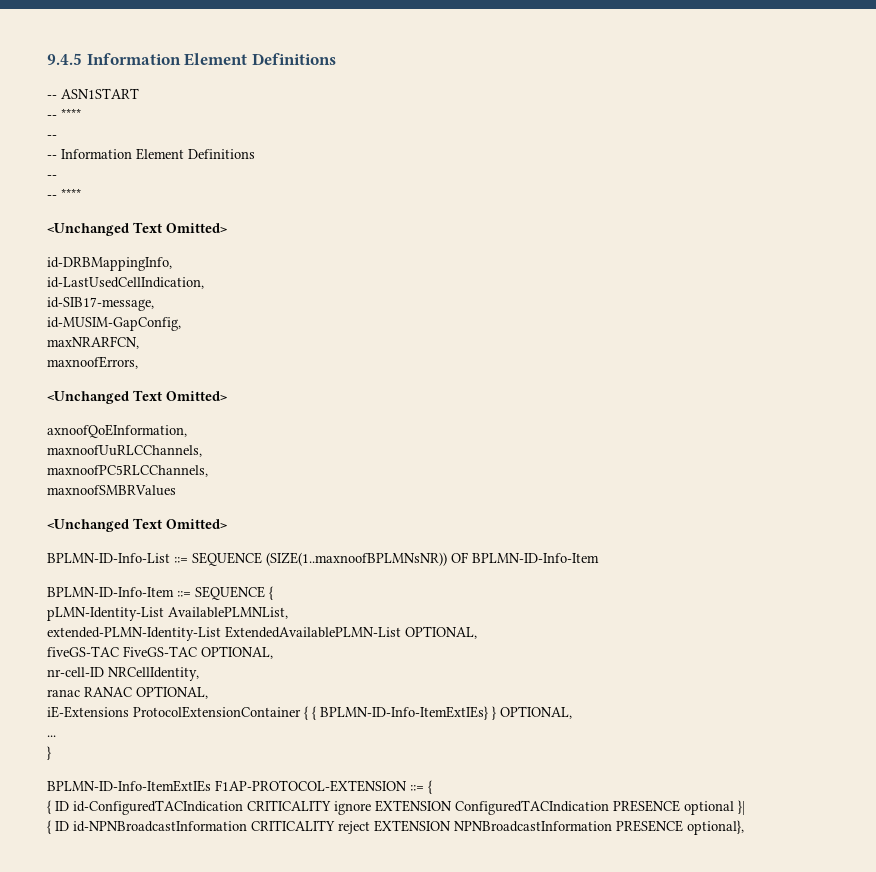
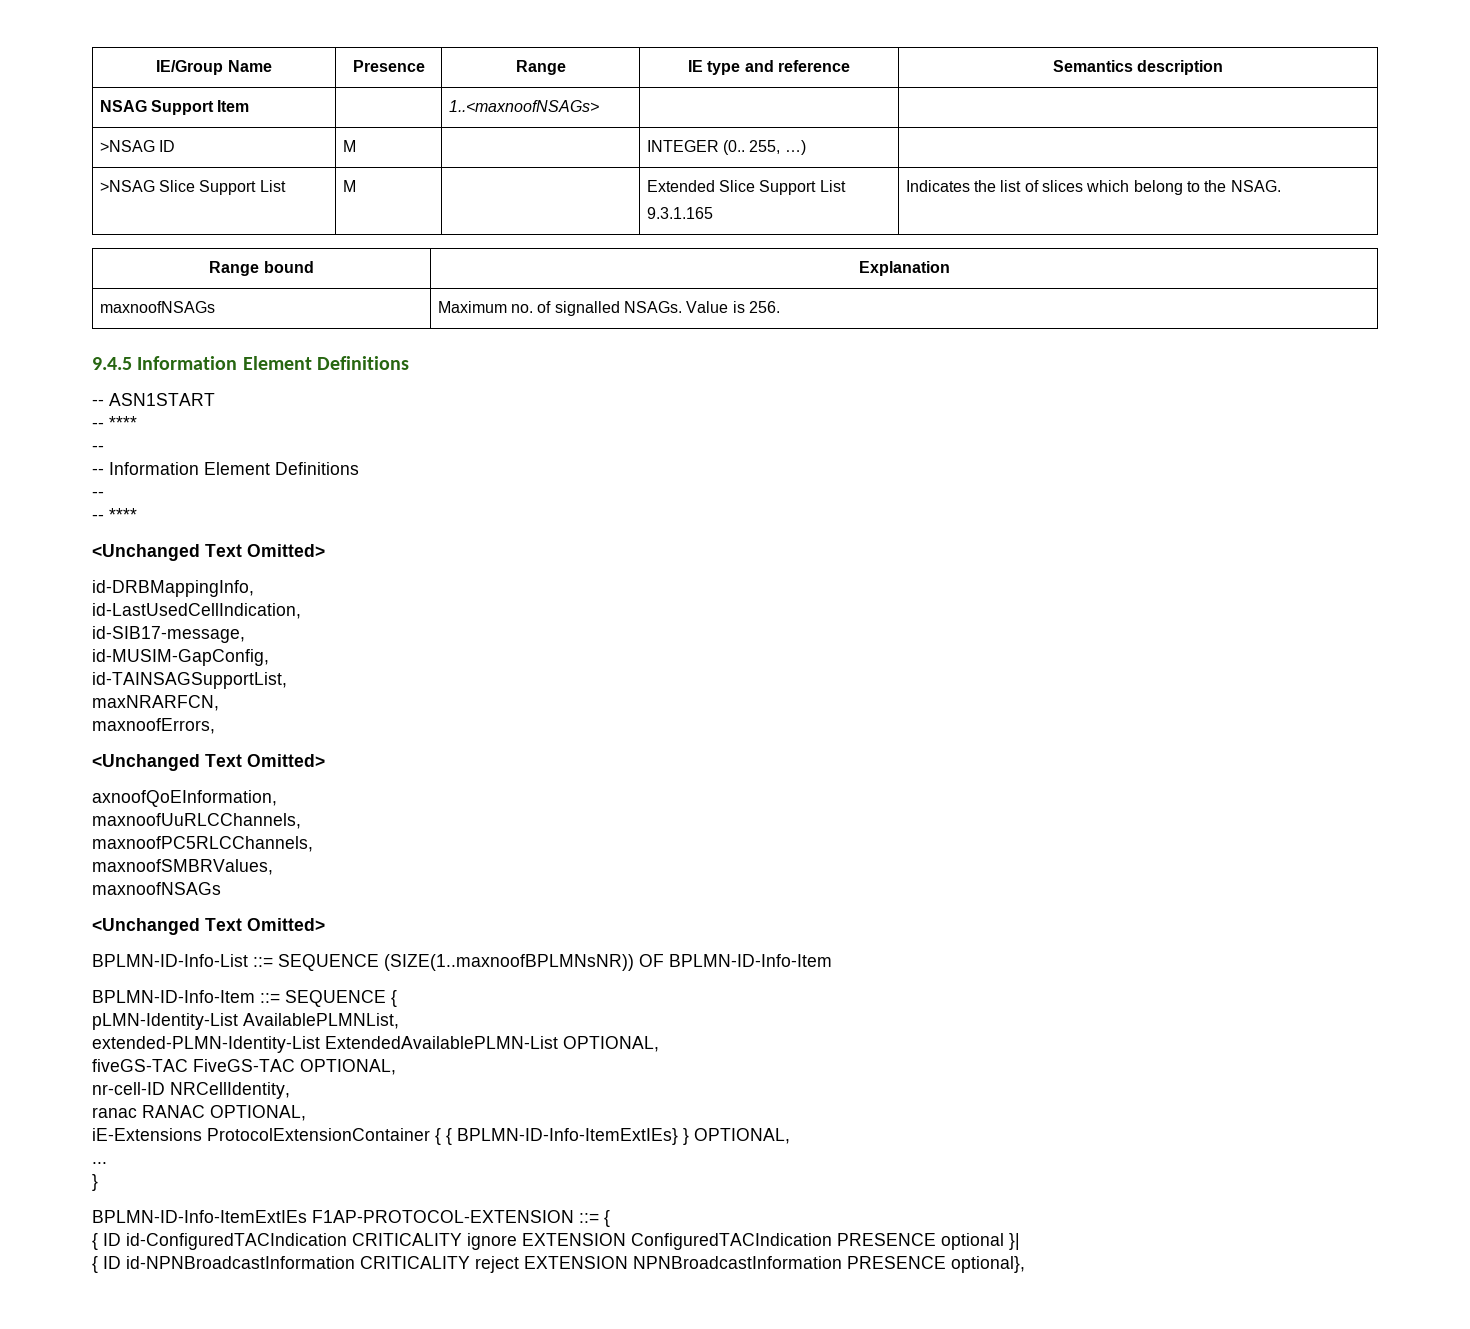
+ IE/Group Name | Presence | Range | IE type and reference | Semantics description
+ NSAG Support Item | | 1..<maxnoofNSAGs> | |
+ >NSAG ID | M | | INTEGER (0.. 255, …) |
+ >NSAG Slice Support List | M | | Extended Slice Support List
+ 9.3.1.165 | Indicates the list of slices which belong to the NSAG.
+ Range bound | Explanation
+ maxnoofNSAGs | Maximum no. of signalled NSAGs. Value is 256.
+ id-TAINSAGSupportList,
- maxnoofSMBRValues
+ maxnoofSMBRValues,
+ maxnoofNSAGs

